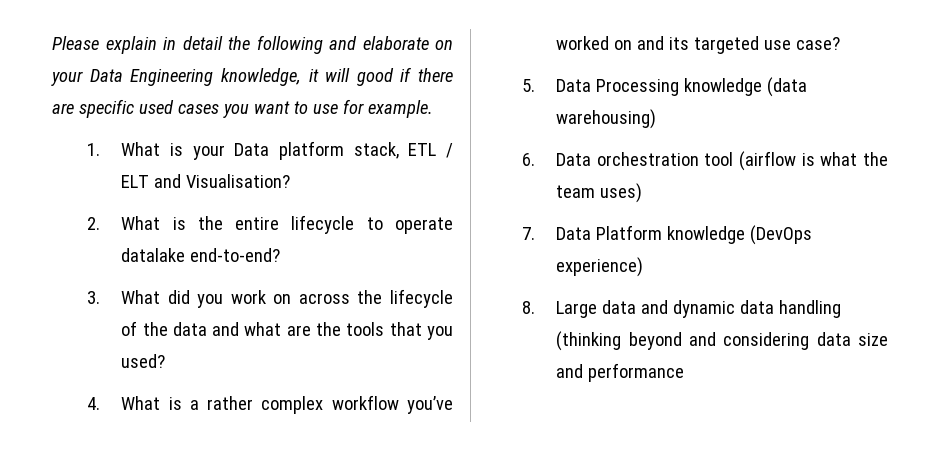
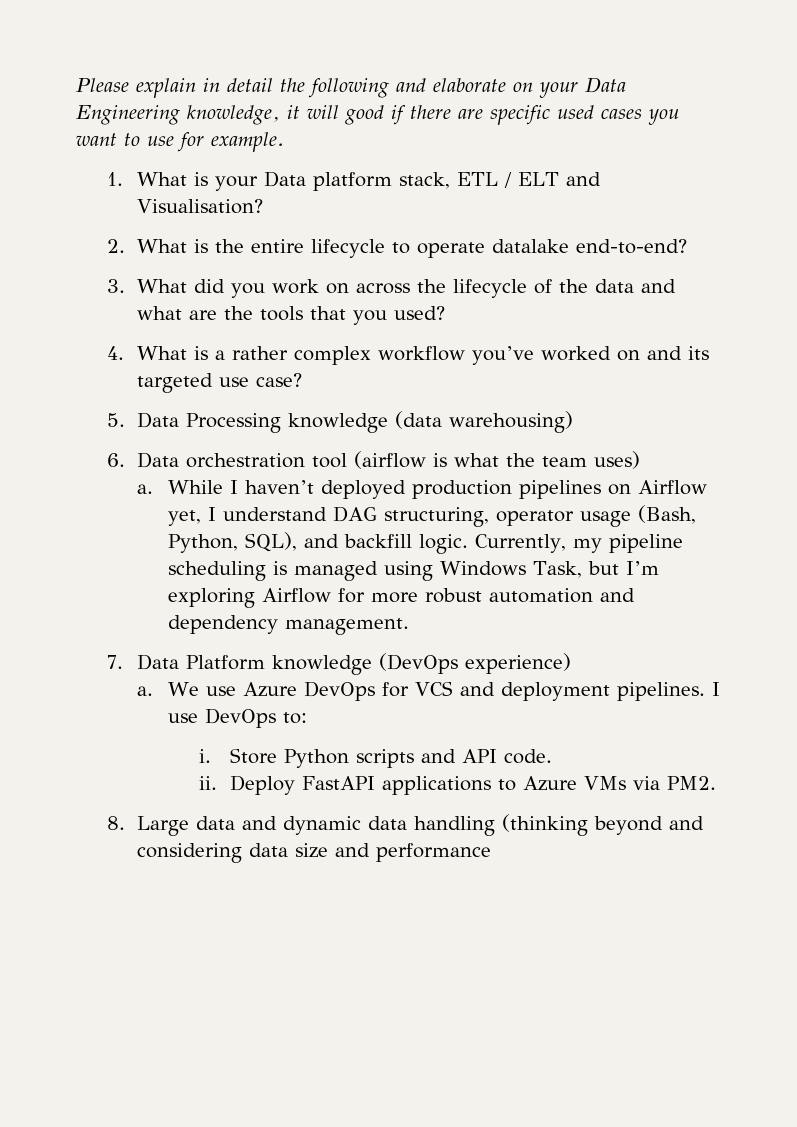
+ a. While I haven’t deployed production pipelines on Airflow yet, I understand DAG structuring, operator usage (Bash, Python, SQL), and backfill logic. Currently, my pipeline scheduling is managed using Windows Task, but I’m exploring Airflow for more robust automation and dependency management.
+ a. We use Azure DevOps for VCS and deployment pipelines. I use DevOps to:
+ i. Store Python scripts and API code.
+ ii. Deploy FastAPI applications to Azure VMs via PM2.

